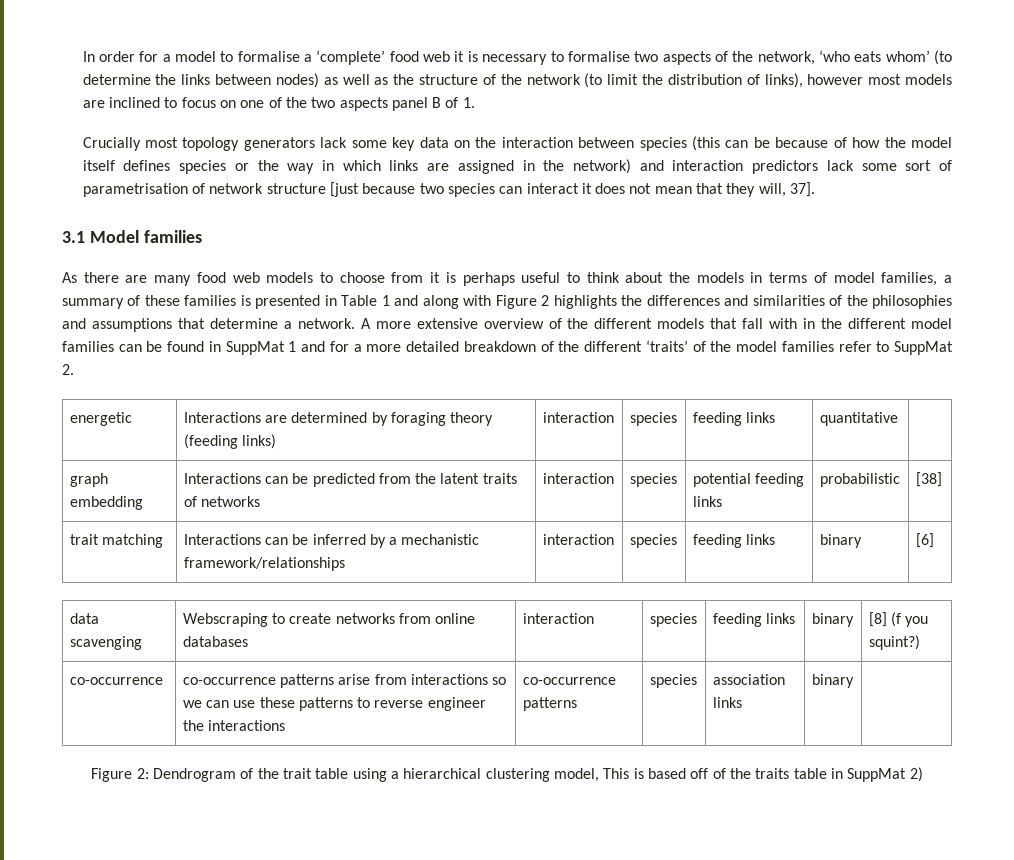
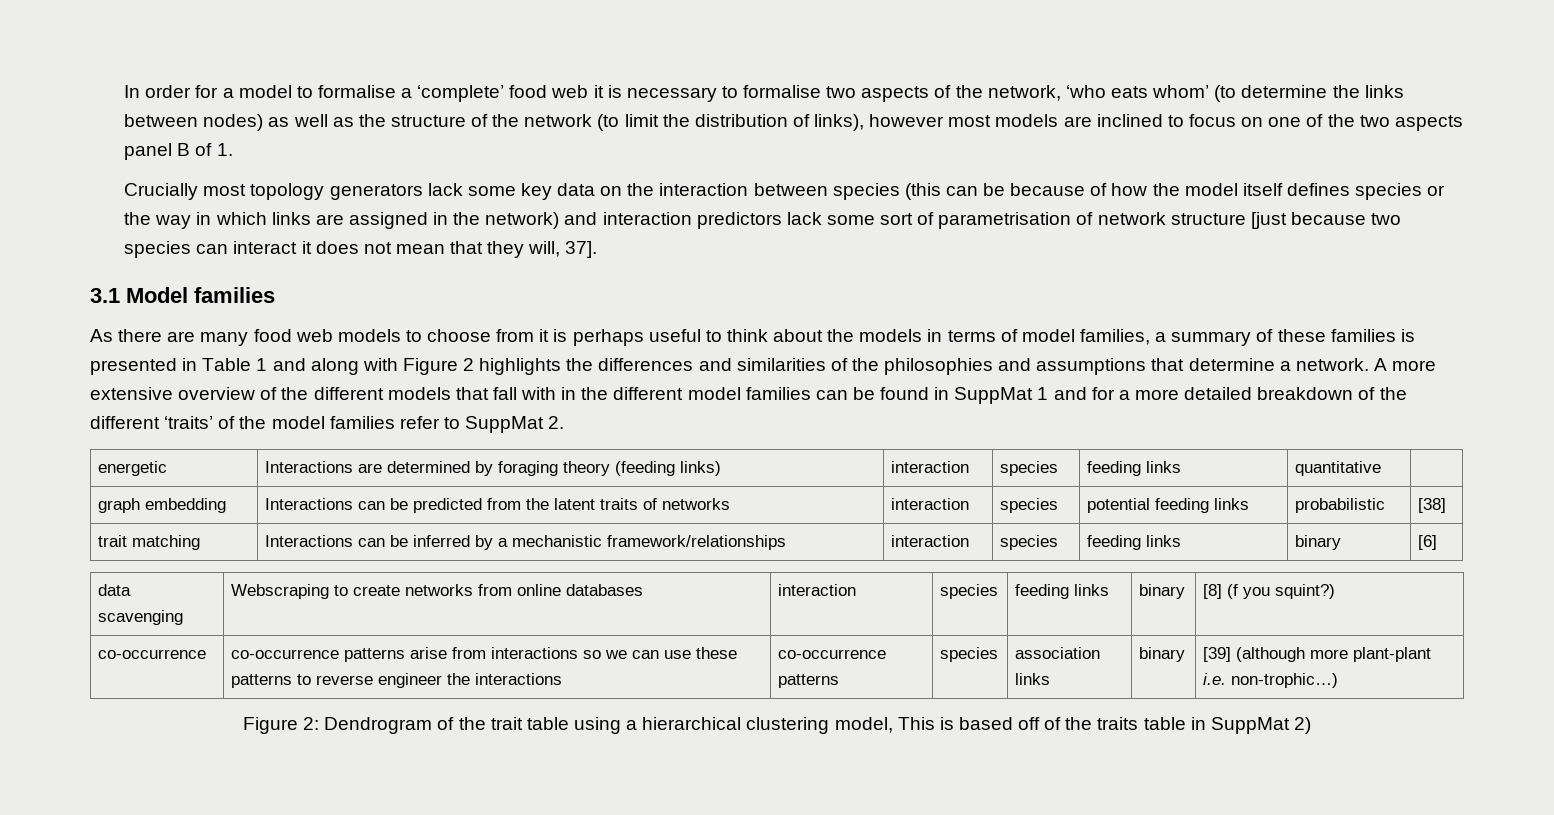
- co-occurrence | co-occurrence patterns arise from interactions so we can use these patterns to reverse engineer the interactions | co-occurrence patterns | species | association links | binary |
+ co-occurrence | co-occurrence patterns arise from interactions so we can use these patterns to reverse engineer the interactions | co-occurrence patterns | species | association links | binary | [39] (although more plant-plant i.e. non-trophic…)

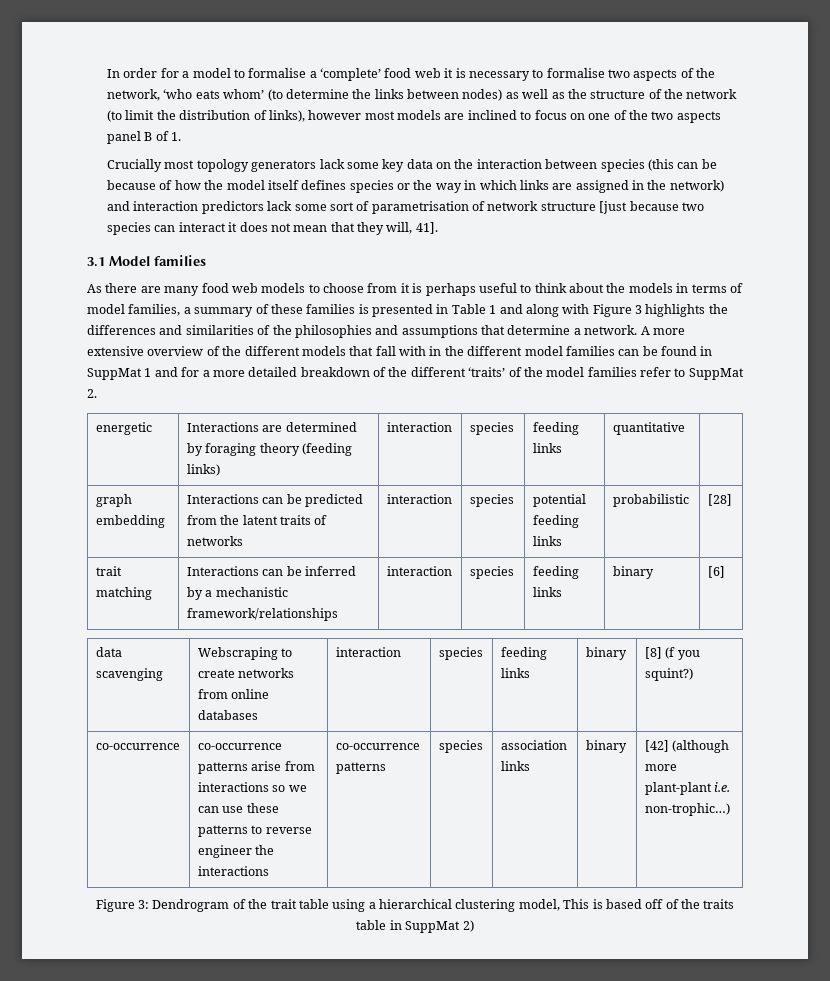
- Crucially most topology generators lack some key data on the interaction between species (this can be because of how the model itself defines species or the way in which links are assigned in the network) and interaction predictors lack some sort of parametrisation of network structure [just because two species can interact it does not mean that they will, 37].
+ Crucially most topology generators lack some key data on the interaction between species (this can be because of how the model itself defines species or the way in which links are assigned in the network) and interaction predictors lack some sort of parametrisation of network structure [just because two species can interact it does not mean that they will, 41].
- As there are many food web models to choose from it is perhaps useful to think about the models in terms of model families, a summary of these families is presented in Table 1 and along with Figure 2 highlights the differences and similarities of the philosophies and assumptions that determine a network.
+ As there are many food web models to choose from it is perhaps useful to think about the models in terms of model families, a summary of these families is presented in Table 1 and along with Figure 3 highlights the differences and similarities of the philosophies and assumptions that determine a network.
- graph embedding | Interactions can be predicted from the latent traits of networks | interaction | species | potential feeding links | probabilistic | [38]
+ graph embedding | Interactions can be predicted from the latent traits of networks | interaction | species | potential feeding links | probabilistic | [28]
- co-occurrence | co-occurrence patterns arise from interactions so we can use these patterns to reverse engineer the interactions | co-occurrence patterns | species | association links | binary | [39] (although more plant-plant i.e. non-trophic…)
+ co-occurrence | co-occurrence patterns arise from interactions so we can use these patterns to reverse engineer the interactions | co-occurrence patterns | species | association links | binary | [42] (although more plant-plant i.e. non-trophic…)
- Figure 2: Dendrogram of the trait table using a hierarchical clustering model, This is based off of the traits table in SuppMat 2)
+ Figure 3: Dendrogram of the trait table using a hierarchical clustering model, This is based off of the traits table in SuppMat 2)

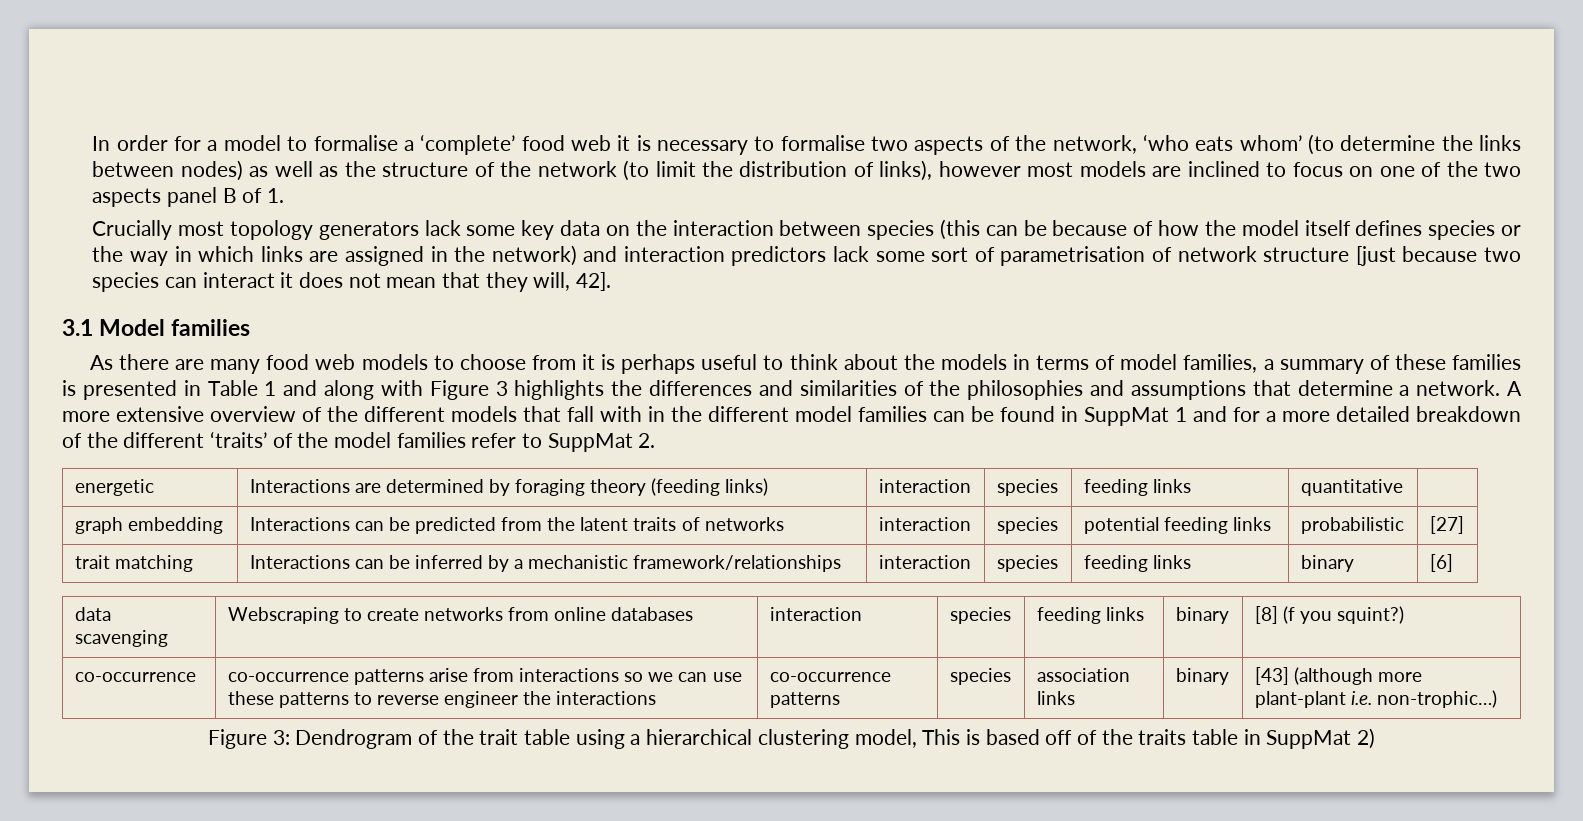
- Crucially most topology generators lack some key data on the interaction between species (this can be because of how the model itself defines species or the way in which links are assigned in the network) and interaction predictors lack some sort of parametrisation of network structure [just because two species can interact it does not mean that they will, 41].
+ Crucially most topology generators lack some key data on the interaction between species (this can be because of how the model itself defines species or the way in which links are assigned in the network) and interaction predictors lack some sort of parametrisation of network structure [just because two species can interact it does not mean that they will, 42].
- graph embedding | Interactions can be predicted from the latent traits of networks | interaction | species | potential feeding links | probabilistic | [28]
+ graph embedding | Interactions can be predicted from the latent traits of networks | interaction | species | potential feeding links | probabilistic | [27]
- co-occurrence | co-occurrence patterns arise from interactions so we can use these patterns to reverse engineer the interactions | co-occurrence patterns | species | association links | binary | [42] (although more plant-plant i.e. non-trophic…)
+ co-occurrence | co-occurrence patterns arise from interactions so we can use these patterns to reverse engineer the interactions | co-occurrence patterns | species | association links | binary | [43] (although more plant-plant i.e. non-trophic…)

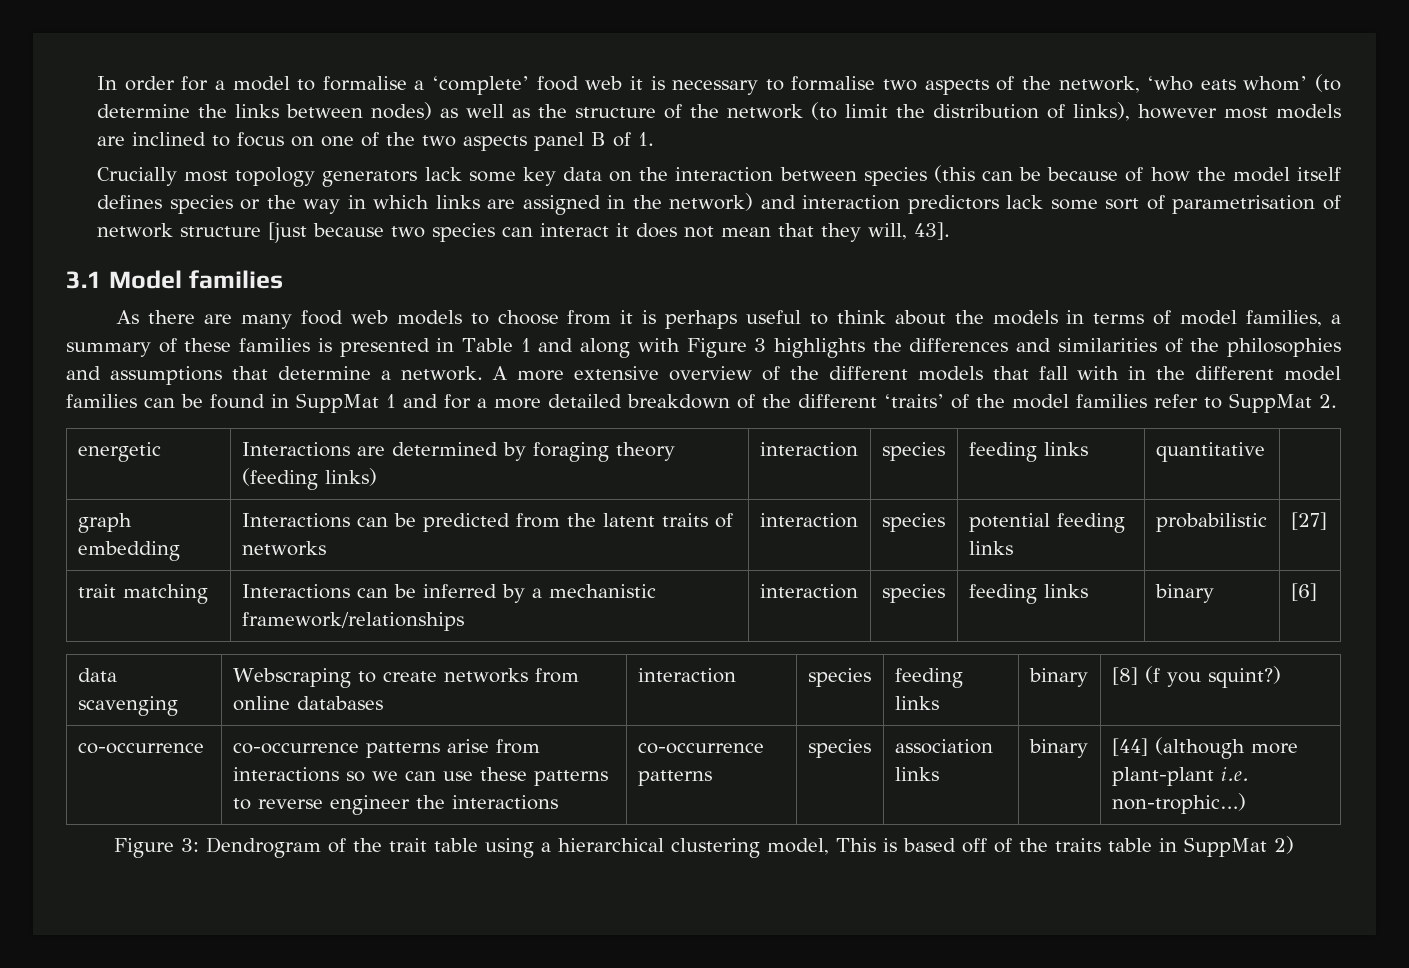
- Crucially most topology generators lack some key data on the interaction between species (this can be because of how the model itself defines species or the way in which links are assigned in the network) and interaction predictors lack some sort of parametrisation of network structure [just because two species can interact it does not mean that they will, 42].
+ Crucially most topology generators lack some key data on the interaction between species (this can be because of how the model itself defines species or the way in which links are assigned in the network) and interaction predictors lack some sort of parametrisation of network structure [just because two species can interact it does not mean that they will, 43].
- co-occurrence | co-occurrence patterns arise from interactions so we can use these patterns to reverse engineer the interactions | co-occurrence patterns | species | association links | binary | [43] (although more plant-plant i.e. non-trophic…)
+ co-occurrence | co-occurrence patterns arise from interactions so we can use these patterns to reverse engineer the interactions | co-occurrence patterns | species | association links | binary | [44] (although more plant-plant i.e. non-trophic…)

